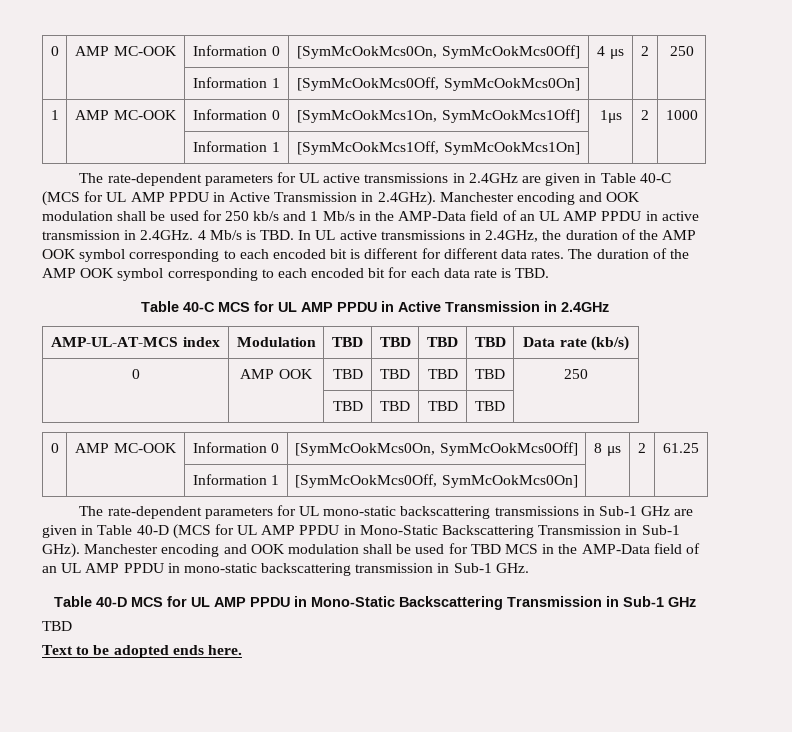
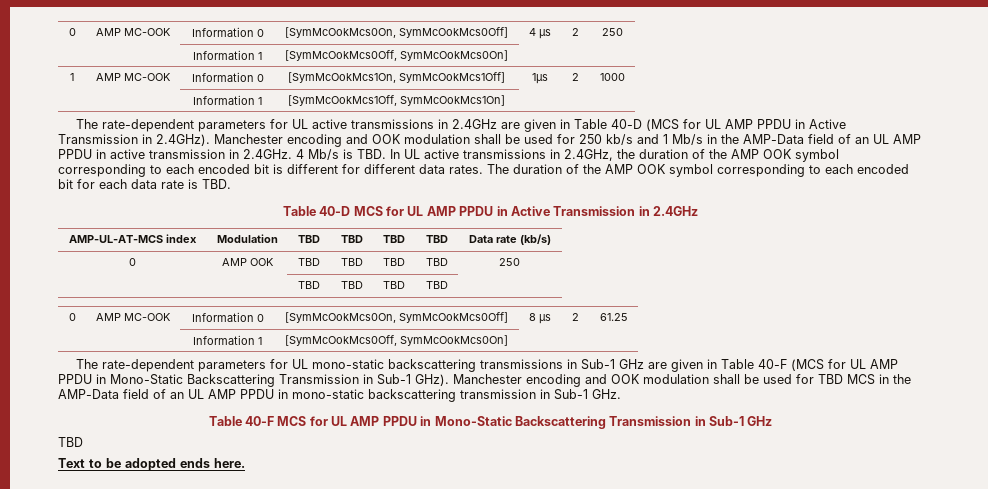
- The rate-dependent parameters for UL active transmissions in 2.4GHz are given in Table 40-C (MCS for UL AMP PPDU in Active Transmission in 2.4GHz). Manchester encoding and OOK modulation shall be used for 250 kb/s and 1 Mb/s in the AMP-Data field of an UL AMP PPDU in active transmission in 2.4GHz. 4 Mb/s is TBD. In UL active transmissions in 2.4GHz, the duration of the AMP OOK symbol corresponding to each encoded bit is different for different data rates.
+ The rate-dependent parameters for UL active transmissions in 2.4GHz are given in Table 40-D (MCS for UL AMP PPDU in Active Transmission in 2.4GHz). Manchester encoding and OOK modulation shall be used for 250 kb/s and 1 Mb/s in the AMP-Data field of an UL AMP PPDU in active transmission in 2.4GHz. 4 Mb/s is TBD. In UL active transmissions in 2.4GHz, the duration of the AMP OOK symbol corresponding to each encoded bit is different for different data rates.
- Table 40-C MCS for UL AMP PPDU in Active Transmission in 2.4GHz
+ Table 40-D MCS for UL AMP PPDU in Active Transmission in 2.4GHz
- The rate-dependent parameters for UL mono-static backscattering transmissions in Sub-1 GHz are given in Table 40-D (MCS for UL AMP PPDU in Mono-Static Backscattering Transmission in Sub-1 GHz).
+ The rate-dependent parameters for UL mono-static backscattering transmissions in Sub-1 GHz are given in Table 40-F (MCS for UL AMP PPDU in Mono-Static Backscattering Transmission in Sub-1 GHz).
- Table 40-D MCS for UL AMP PPDU in Mono-Static Backscattering Transmission in Sub-1 GHz
+ Table 40-F MCS for UL AMP PPDU in Mono-Static Backscattering Transmission in Sub-1 GHz

